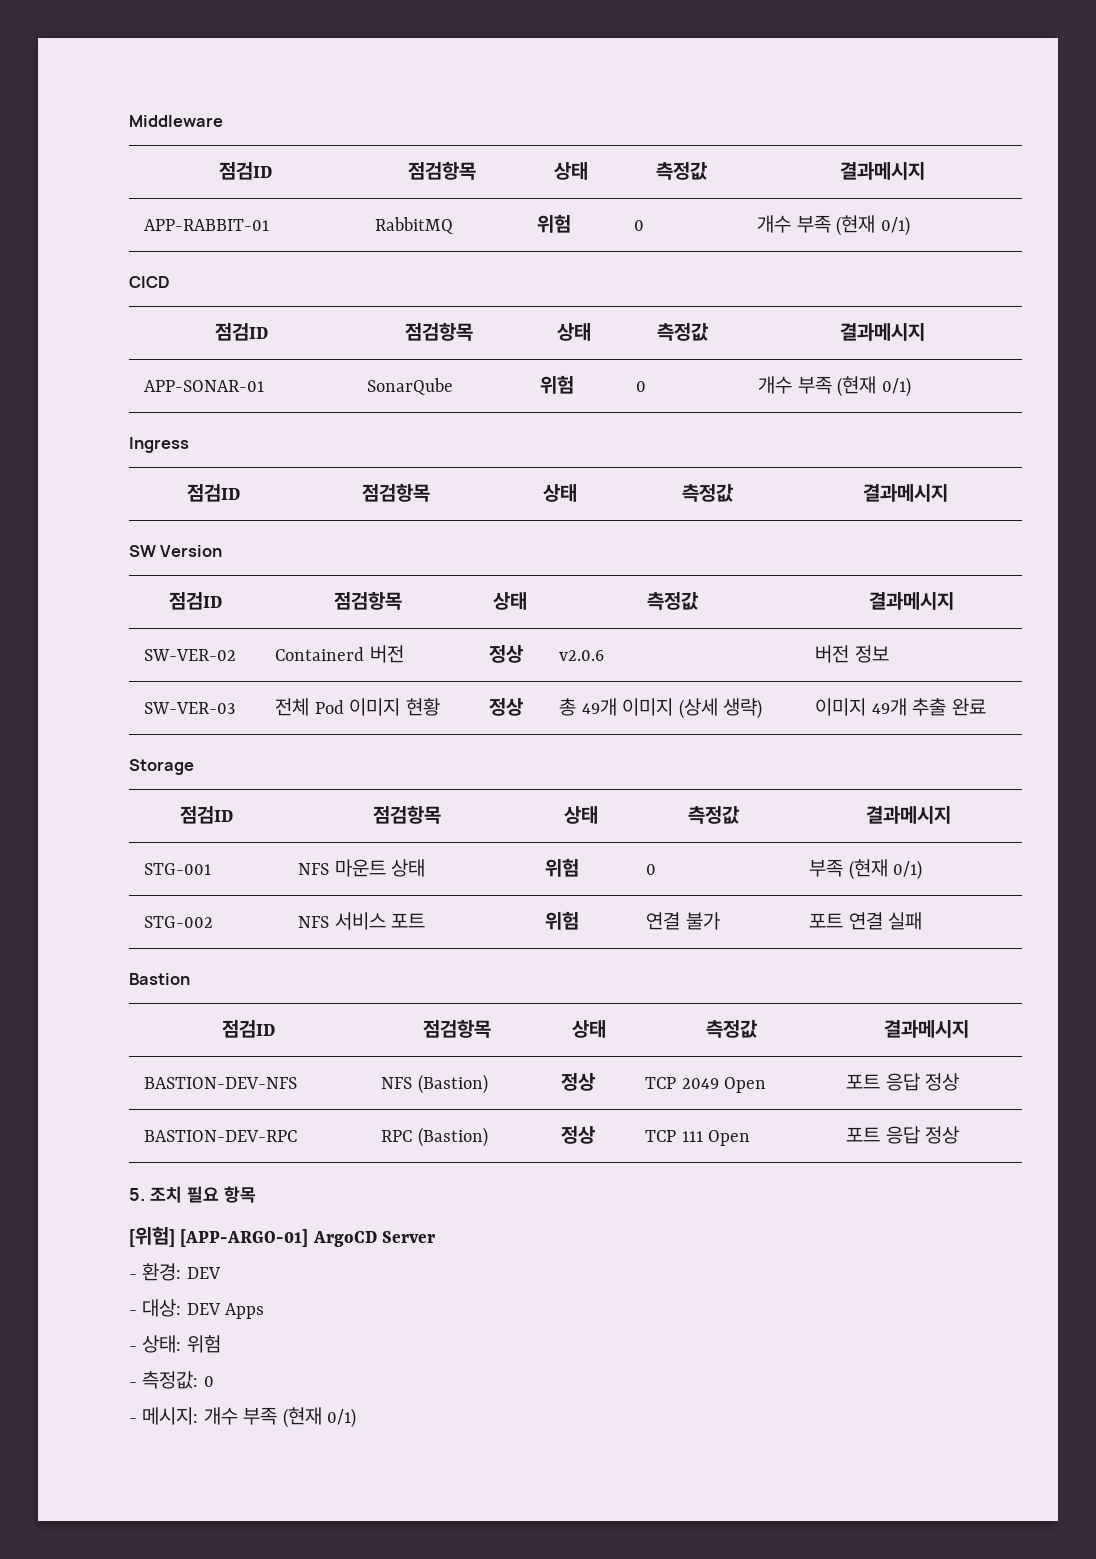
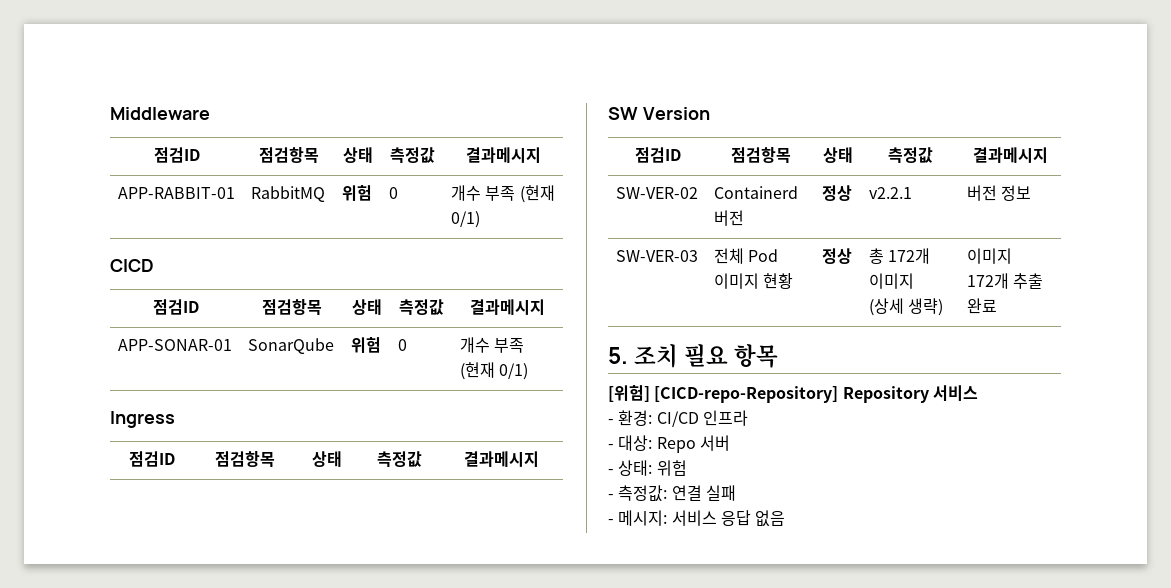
- SW-VER-02 | Containerd 버전 | 정상 | v2.0.6 | 버전 정보
+ SW-VER-02 | Containerd 버전 | 정상 | v2.2.1 | 버전 정보
- SW-VER-03 | 전체 Pod 이미지 현황 | 정상 | 총 49개 이미지 (상세 생략) | 이미지 49개 추출 완료
+ SW-VER-03 | 전체 Pod 이미지 현황 | 정상 | 총 172개 이미지 (상세 생략) | 이미지 172개 추출 완료
- Storage
- 점검ID | 점검항목 | 상태 | 측정값 | 결과메시지
- STG-001 | NFS 마운트 상태 | 위험 | 0 | 부족 (현재 0/1)
- STG-002 | NFS 서비스 포트 | 위험 | 연결 불가 | 포트 연결 실패
- Bastion
- 점검ID | 점검항목 | 상태 | 측정값 | 결과메시지
- BASTION-DEV-NFS | NFS (Bastion) | 정상 | TCP 2049 Open | 포트 응답 정상
- BASTION-DEV-RPC | RPC (Bastion) | 정상 | TCP 111 Open | 포트 응답 정상
- [위험] [APP-ARGO-01] ArgoCD Server
+ [위험] [CICD-repo-Repository] Repository 서비스
- - 환경: DEV
+ - 환경: CI/CD 인프라
- - 대상: DEV Apps
+ - 대상: Repo 서버
- - 측정값: 0
+ - 측정값: 연결 실패
- - 메시지: 개수 부족 (현재 0/1)
+ - 메시지: 서비스 응답 없음

